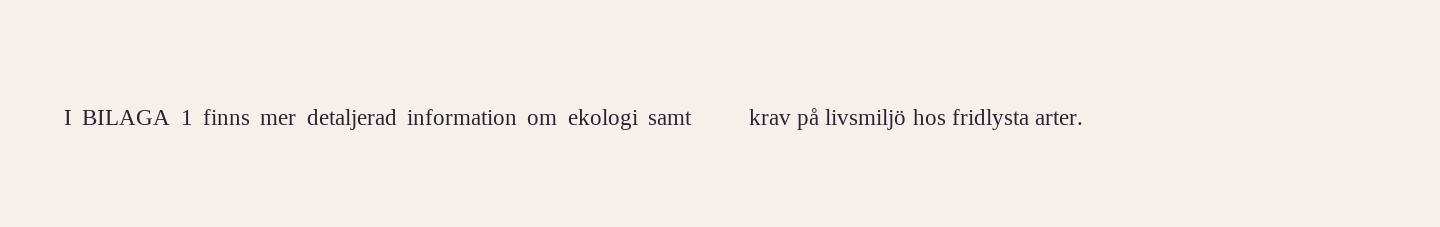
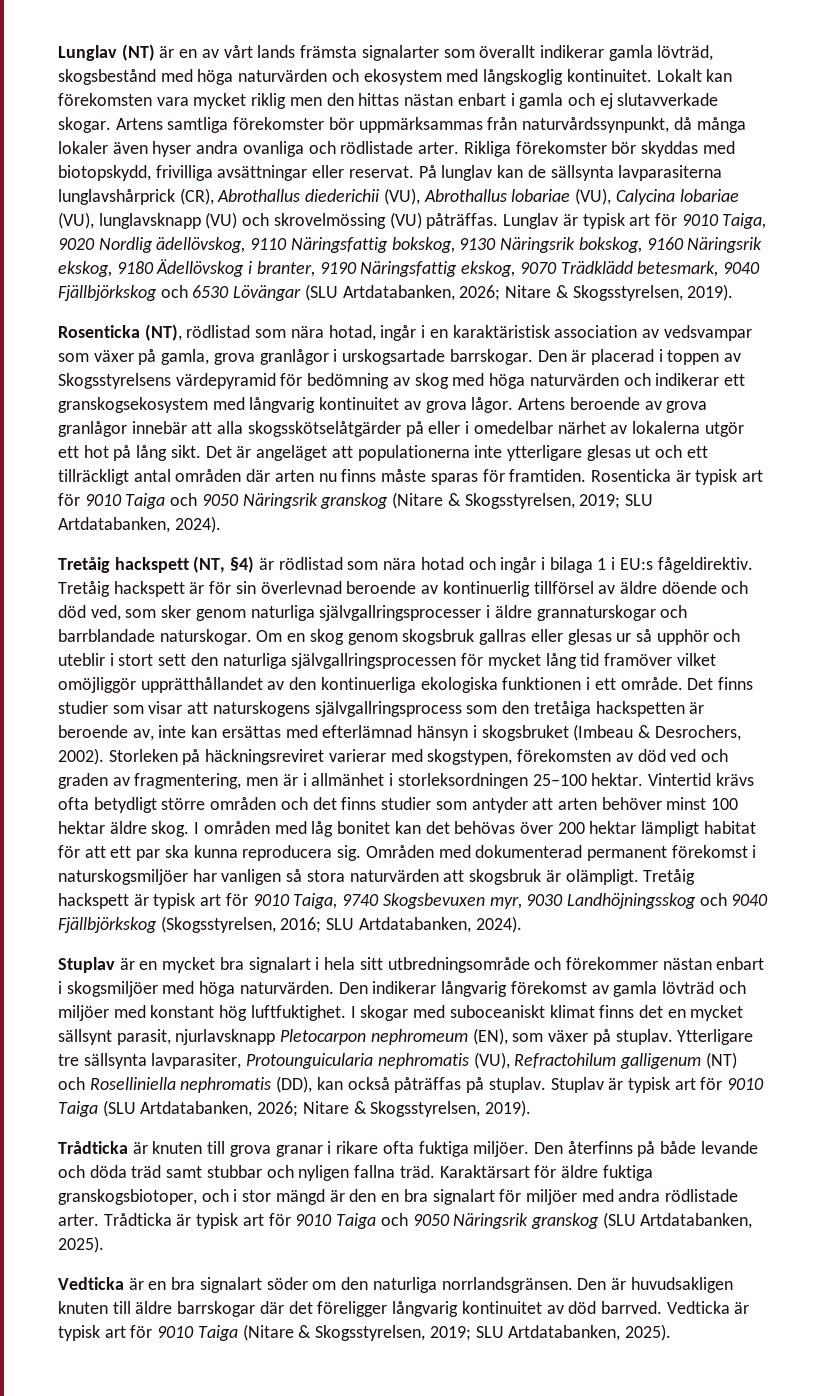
- I BILAGA 1 finns mer detaljerad information om ekologi samt krav på livsmiljö hos fridlysta arter.
+ Lunglav (NT) är en av vårt lands främsta signalarter som överallt indikerar gamla lövträd, skogsbestånd med höga naturvärden och ekosystem med långskoglig kontinuitet. Lokalt kan förekomsten vara mycket riklig men den hittas nästan enbart i gamla och ej slutavverkade skogar. Artens samtliga förekomster bör uppmärksammas från naturvårdssynpunkt, då många lokaler även hyser andra ovanliga och rödlistade arter. Rikliga förekomster bör skyddas med biotopskydd, frivilliga avsättningar eller reservat. På lunglav kan de sällsynta lavparasiterna lunglavshårprick (CR), Abrothallus diederichii (VU), Abrothallus lobariae (VU), Calycina lobariae (VU), lunglavsknapp (VU) och skrovelmössing (VU) påträffas. Lunglav är typisk art för 9010 Taiga, 9020 Nordlig ädellövskog, 9110 Näringsfattig bokskog, 9130 Näringsrik bokskog, 9160 Näringsrik ekskog, 9180 Ädellövskog i branter, 9190 Näringsfattig ekskog, 9070 Trädklädd betesmark, 9040 Fjällbjörkskog och 6530 Lövängar (SLU Artdatabanken, 2026; Nitare & Skogsstyrelsen, 2019).
+ Rosenticka (NT), rödlistad som nära hotad, ingår i en karaktäristisk association av vedsvampar som växer på gamla, grova granlågor i urskogsartade barrskogar. Den är placerad i toppen av Skogsstyrelsens värdepyramid för bedömning av skog med höga naturvärden och indikerar ett granskogsekosystem med långvarig kontinuitet av grova lågor. Artens beroende av grova granlågor innebär att alla skogsskötselåtgärder på eller i omedelbar närhet av lokalerna utgör ett hot på lång sikt. Det är angeläget att populationerna inte ytterligare glesas ut och ett tillräckligt antal områden där arten nu finns måste sparas för framtiden. Rosenticka är typisk art för 9010 Taiga och 9050 Näringsrik granskog (Nitare & Skogsstyrelsen, 2019; SLU Artdatabanken, 2024).
+ Tretåig hackspett (NT, §4) är rödlistad som nära hotad och ingår i bilaga 1 i EU:s fågeldirektiv. Tretåig hackspett är för sin överlevnad beroende av kontinuerlig tillförsel av äldre döende och död ved, som sker genom naturliga självgallringsprocesser i äldre grannaturskogar och barrblandade naturskogar. Om en skog genom skogsbruk gallras eller glesas ur så upphör och uteblir i stort sett den naturliga självgallringsprocessen för mycket lång tid framöver vilket omöjliggör upprätthållandet av den kontinuerliga ekologiska funktionen i ett område. Det finns studier som visar att naturskogens självgallringsprocess som den tretåiga hackspetten är beroende av, inte kan ersättas med efterlämnad hänsyn i skogsbruket (Imbeau & Desrochers, 2002). Storleken på häckningsreviret varierar med skogstypen, förekomsten av död ved och graden av fragmentering, men är i allmänhet i storleksordningen 25–100 hektar. Vintertid krävs ofta betydligt större områden och det finns studier som antyder att arten behöver minst 100 hektar äldre skog. I områden med låg bonitet kan det behövas över 200 hektar lämpligt habitat för att ett par ska kunna reproducera sig. Områden med dokumenterad permanent förekomst i naturskogsmiljöer har vanligen så stora naturvärden att skogsbruk är olämpligt. Tretåig hackspett är typisk art för 9010 Taiga, 9740 Skogsbevuxen myr, 9030 Landhöjningsskog och 9040 Fjällbjörkskog (Skogsstyrelsen, 2016; SLU Artdatabanken, 2024).
+ Stuplav är en mycket bra signalart i hela sitt utbredningsområde och förekommer nästan enbart i skogsmiljöer med höga naturvärden. Den indikerar långvarig förekomst av gamla lövträd och miljöer med konstant hög luftfuktighet. I skogar med suboceaniskt klimat finns det en mycket sällsynt parasit, njurlavsknapp Pletocarpon nephromeum (EN), som växer på stuplav. Ytterligare tre sällsynta lavparasiter, Protounguicularia nephromatis (VU), Refractohilum galligenum (NT) och Roselliniella nephromatis (DD), kan också påträffas på stuplav. Stuplav är typisk art för 9010 Taiga (SLU Artdatabanken, 2026; Nitare & Skogsstyrelsen, 2019).
+ Trådticka är knuten till grova granar i rikare ofta fuktiga miljöer. Den återfinns på både levande och döda träd samt stubbar och nyligen fallna träd. Karaktärsart för äldre fuktiga granskogsbiotoper, och i stor mängd är den en bra signalart för miljöer med andra rödlistade arter. Trådticka är typisk art för 9010 Taiga och 9050 Näringsrik granskog (SLU Artdatabanken, 2025).
+ Vedticka är en bra signalart söder om den naturliga norrlandsgränsen. Den är huvudsakligen knuten till äldre barrskogar där det föreligger långvarig kontinuitet av död barrved. Vedticka är typisk art för 9010 Taiga (Nitare & Skogsstyrelsen, 2019; SLU Artdatabanken, 2025).

